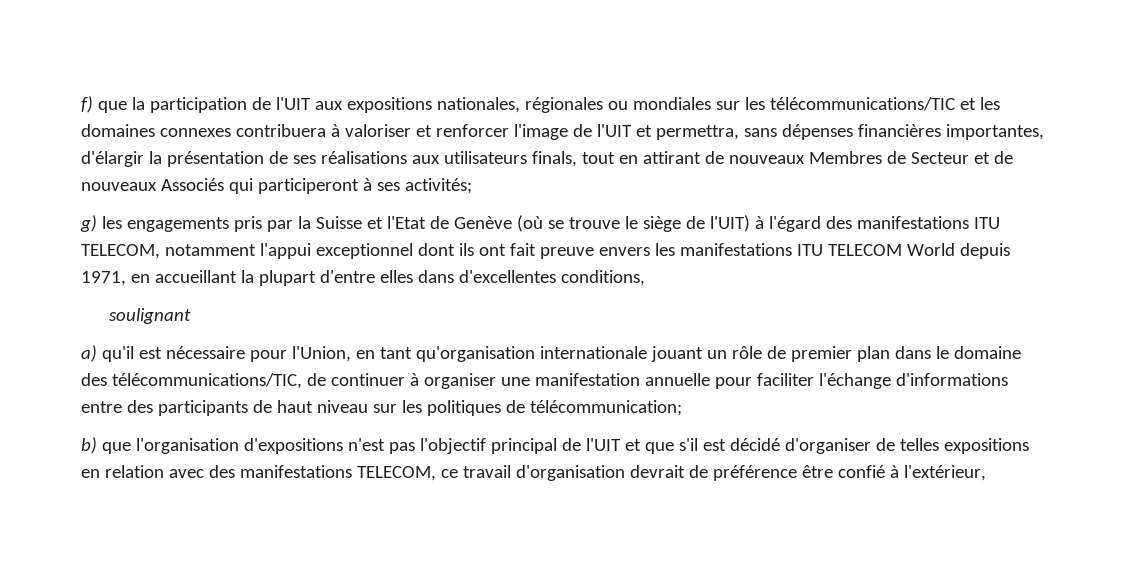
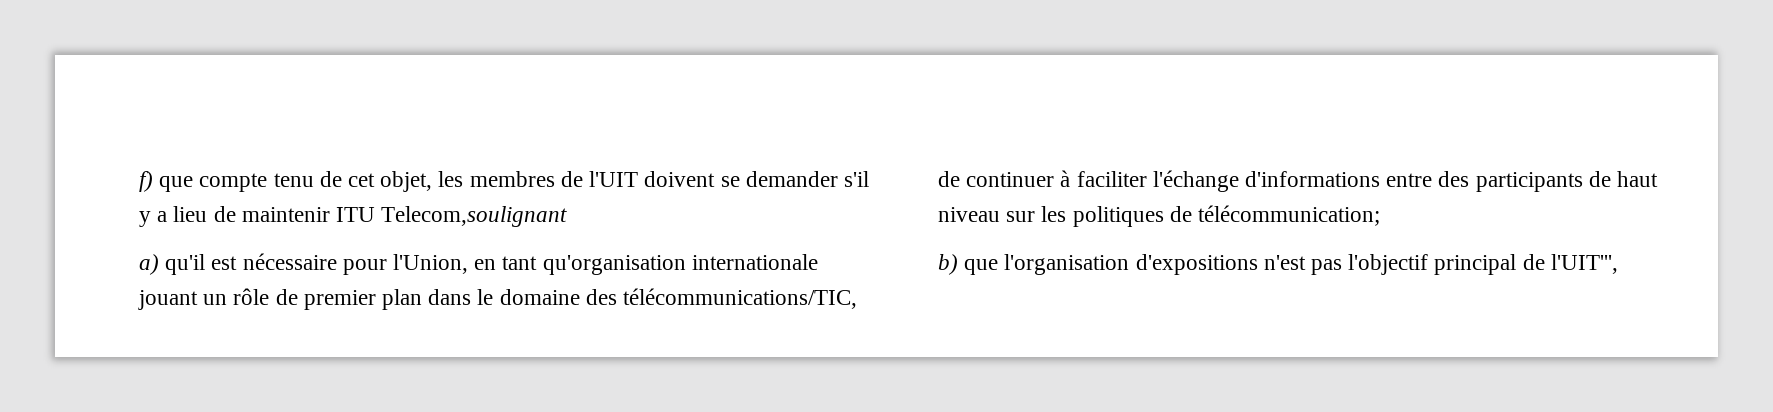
- f) que la participation de l'UIT aux expositions nationales, régionales ou mondiales sur les télécommunications/TIC et les domaines connexes contribuera à valoriser et renforcer l'image de l'UIT et permettra, sans dépenses financières importantes, d'élargir la présentation de ses réalisations aux utilisateurs finals, tout en attirant de nouveaux Membres de Secteur et de nouveaux Associés qui participeront à ses activités;
- g) les engagements pris par la Suisse et l'Etat de Genève (où se trouve le siège de l'UIT) à l'égard des manifestations ITU TELECOM, notamment l'appui exceptionnel dont ils ont fait preuve envers les manifestations ITU TELECOM World depuis 1971, en accueillant la plupart d'entre elles dans d'excellentes conditions,
- soulignant
+ f) que compte tenu de cet objet, les membres de l'UIT doivent se demander s'il y a lieu de maintenir ITU Telecom,soulignant
- a) qu'il est nécessaire pour l'Union, en tant qu'organisation internationale jouant un rôle de premier plan dans le domaine des télécommunications/TIC, de continuer à organiser une manifestation annuelle pour faciliter l'échange d'informations entre des participants de haut niveau sur les politiques de télécommunication;
+ a) qu'il est nécessaire pour l'Union, en tant qu'organisation internationale jouant un rôle de premier plan dans le domaine des télécommunications/TIC, de continuer à faciliter l'échange d'informations entre des participants de haut niveau sur les politiques de télécommunication;
- b) que l'organisation d'expositions n'est pas l'objectif principal de l'UIT et que s'il est décidé d'organiser de telles expositions en relation avec des manifestations TELECOM, ce travail d'organisation devrait de préférence être confié à l'extérieur,
+ b) que l'organisation d'expositions n'est pas l'objectif principal de l'UIT''',

